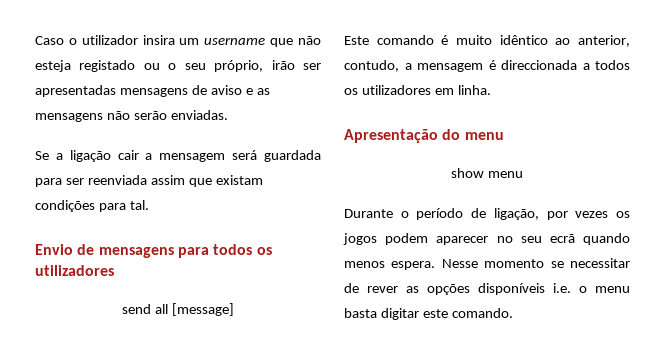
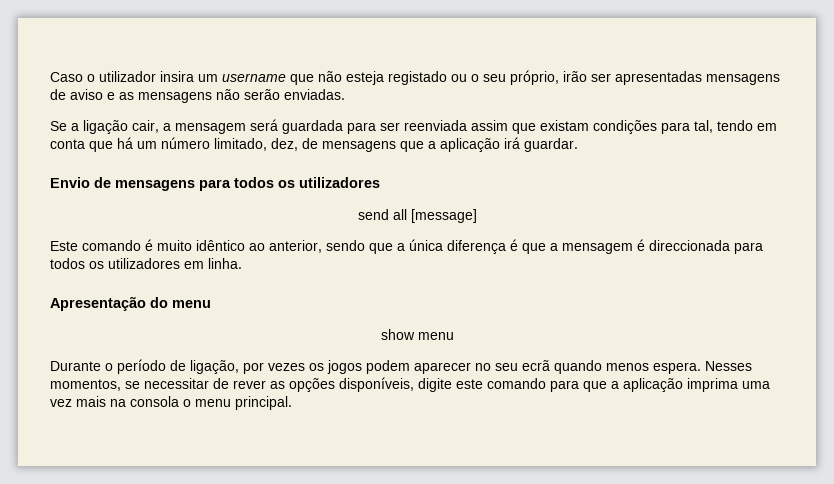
- Se a ligação cair a mensagem será guardada para ser reenviada assim que existam condições para tal.
+ Se a ligação cair, a mensagem será guardada para ser reenviada assim que existam condições para tal, tendo em conta que há um número limitado, dez, de mensagens que a aplicação irá guardar.
- Este comando é muito idêntico ao anterior, contudo, a mensagem é direccionada a todos os utilizadores em linha.
+ Este comando é muito idêntico ao anterior, sendo que a única diferença é que a mensagem é direccionada para todos os utilizadores em linha.
- Nesse momento se necessitar de rever as opções disponíveis i.e. o menu basta digitar este comando.
+ Nesses momentos, se necessitar de rever as opções disponíveis, digite este comando para que a aplicação imprima uma vez mais na consola o menu principal.

